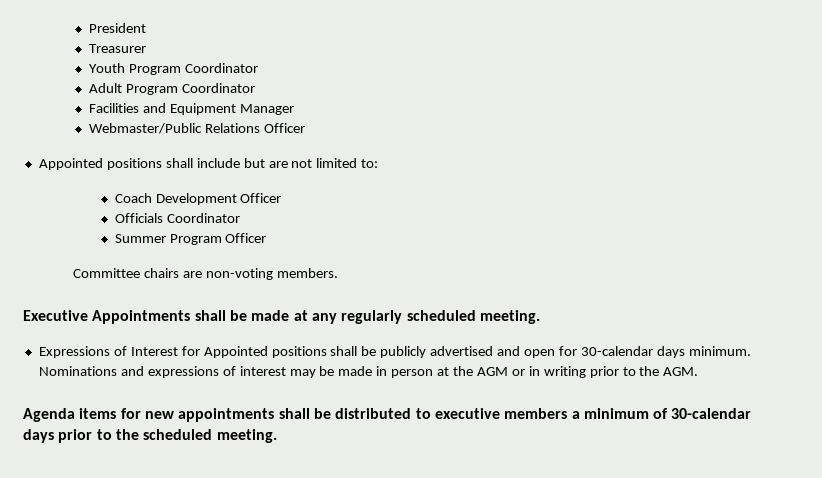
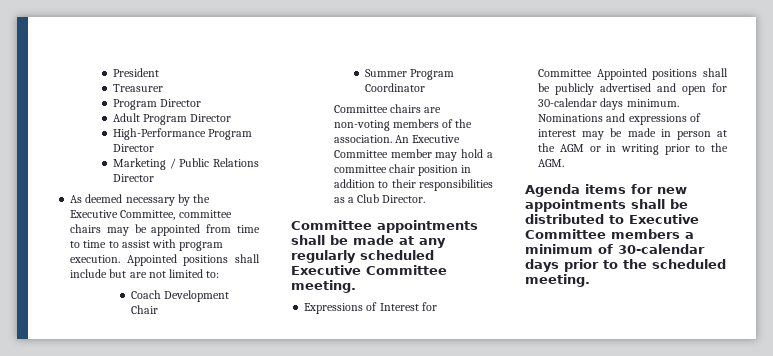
  Treasurer
- Youth Program Coordinator
+ Program Director
- Adult Program Coordinator
- Facilities and Equipment Manager
- Webmaster/Public Relations Officer
- Appointed positions shall include but are not limited to:
+ Adult Program Director
+ High-Performance Program Director
+ Marketing / Public Relations Director
+ As deemed necessary by the Executive Committee, committee chairs may be appointed from time to time to assist with program execution. Appointed positions shall include but are not limited to:
- Coach Development Officer
- Officials Coordinator
+ Coach Development Chair
- Summer Program Officer
+ Summer Program Coordinator
- Committee chairs are non-voting members.
- Executive Appointments shall be made at any regularly scheduled meeting.
+ Committee chairs are non-voting members of the association. An Executive Committee member may hold a committee chair position in addition to their responsibilities as a Club Director.
+ Committee appointments shall be made at any regularly scheduled Executive Committee meeting.
- Expressions of Interest for Appointed positions shall be publicly advertised and open for 30-calendar days minimum.
+ Expressions of Interest for Committee Appointed positions shall be publicly advertised and open for 30-calendar days minimum.
- Agenda items for new appointments shall be distributed to executive members a minimum of 30-calendar days prior to the scheduled meeting.
+ Agenda items for new appointments shall be distributed to Executive Committee members a minimum of 30-calendar days prior to the scheduled meeting.

